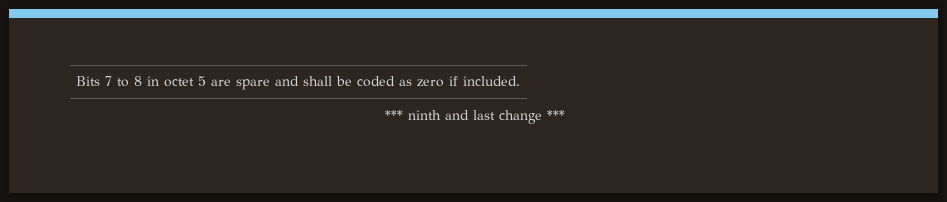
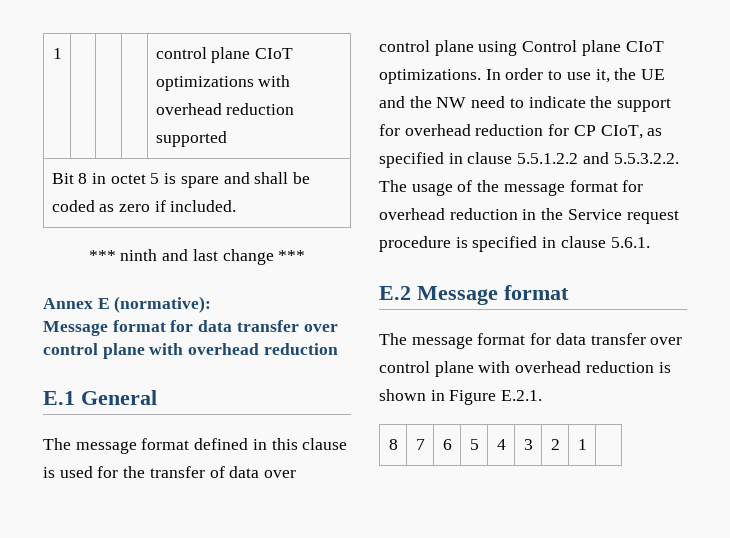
- Bits 7 to 8 in octet 5 are spare and shall be coded as zero if included.
+ 1 | | | | control plane CIoT optimizations with overhead reduction supported
+ Bit 8 in octet 5 is spare and shall be coded as zero if included.
+ Annex E (normative):
+ Message format for data transfer over control plane with overhead reduction
+ E.1 General
+ The message format defined in this clause is used for the transfer of data over control plane using Control plane CIoT optimizations. In order to use it, the UE and the NW need to indicate the support for overhead reduction for CP CIoT, as specified in clause 5.5.1.2.2 and 5.5.3.2.2. The usage of the message format for overhead reduction in the Service request procedure is specified in clause 5.6.1.
+ E.2 Message format
+ The message format for data transfer over control plane with overhead reduction is shown in Figure E.2.1.
+ 8 | 7 | 6 | 5 | 4 | 3 | 2 | 1 |

